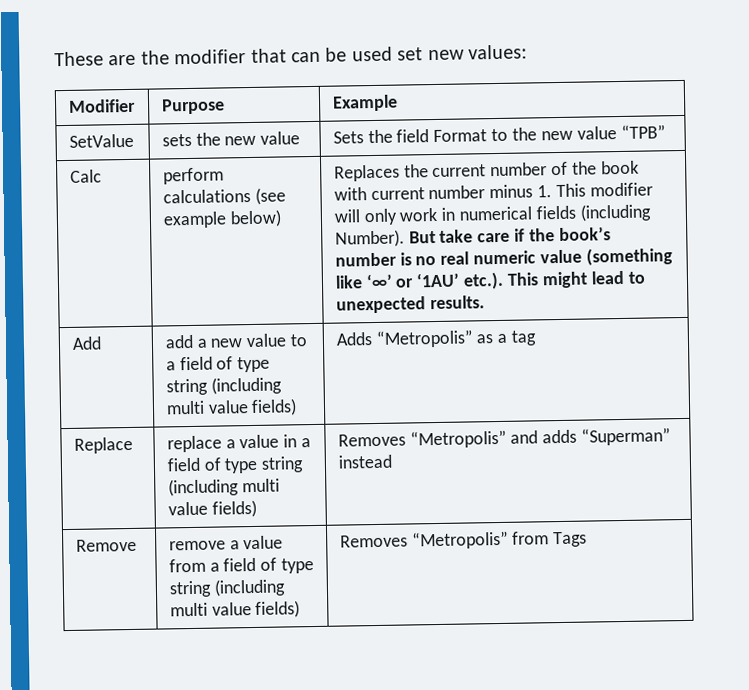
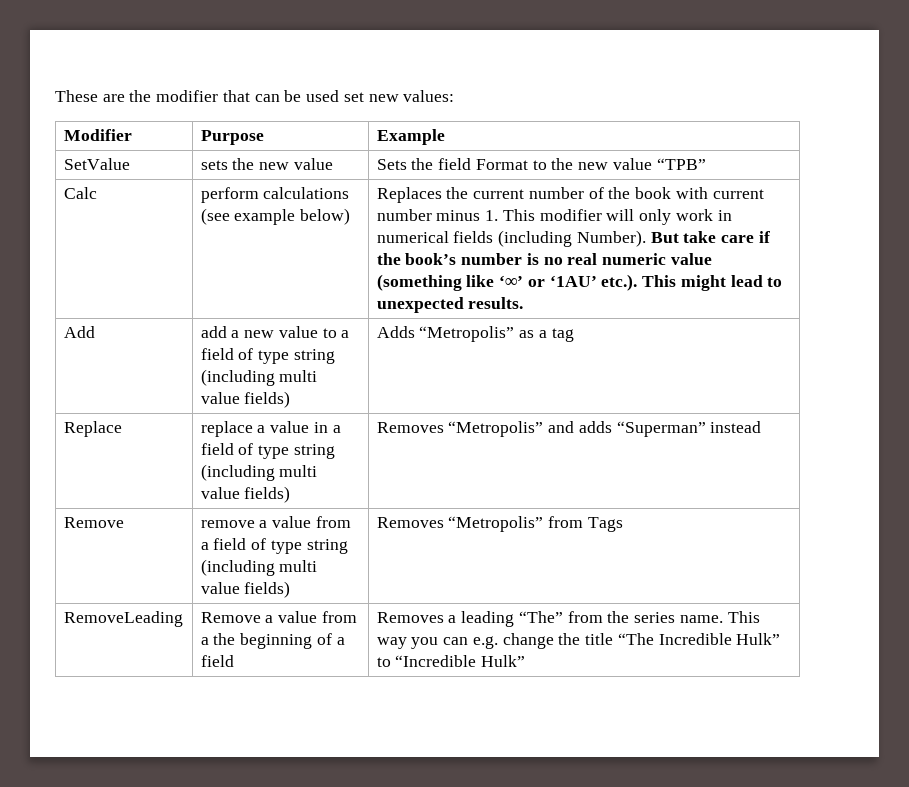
+ RemoveLeading | Remove a value from a the beginning of a field | Removes a leading “The” from the series name. This way you can e.g. change the title “The Incredible Hulk” to “Incredible Hulk”

